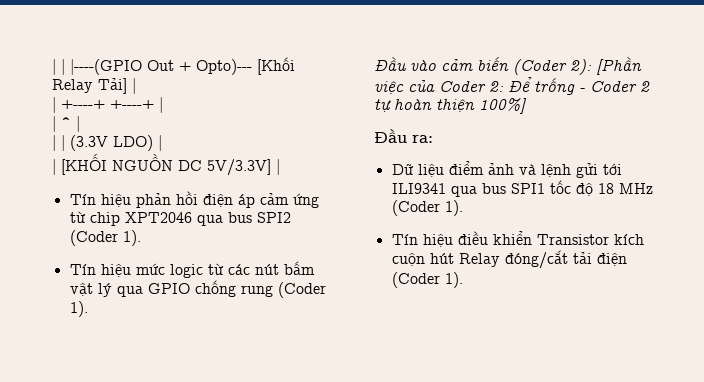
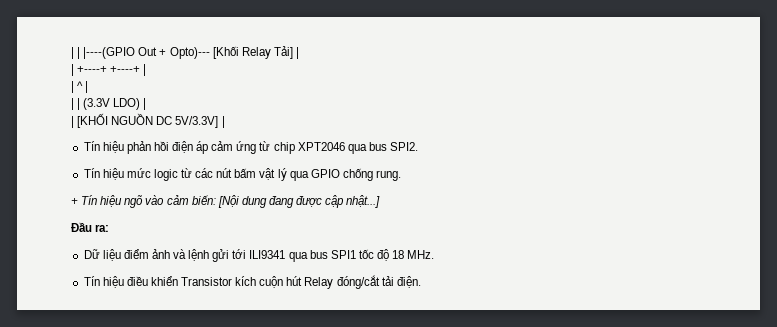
- Tín hiệu phản hồi điện áp cảm ứng từ chip XPT2046 qua bus SPI2 (Coder 1).
+ Tín hiệu phản hồi điện áp cảm ứng từ chip XPT2046 qua bus SPI2.
- Tín hiệu mức logic từ các nút bấm vật lý qua GPIO chống rung (Coder 1).
- Đầu vào cảm biến (Coder 2): [Phần việc của Coder 2: Để trống - Coder 2 tự hoàn thiện 100%]
+ Tín hiệu mức logic từ các nút bấm vật lý qua GPIO chống rung.
+ + Tín hiệu ngõ vào cảm biến: [Nội dung đang được cập nhật...]
- Dữ liệu điểm ảnh và lệnh gửi tới ILI9341 qua bus SPI1 tốc độ 18 MHz (Coder 1).
+ Dữ liệu điểm ảnh và lệnh gửi tới ILI9341 qua bus SPI1 tốc độ 18 MHz.
- Tín hiệu điều khiển Transistor kích cuộn hút Relay đóng/cắt tải điện (Coder 1).
+ Tín hiệu điều khiển Transistor kích cuộn hút Relay đóng/cắt tải điện.

